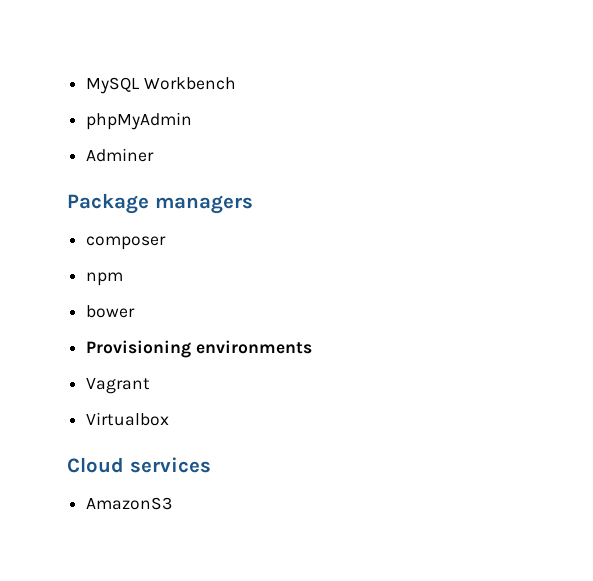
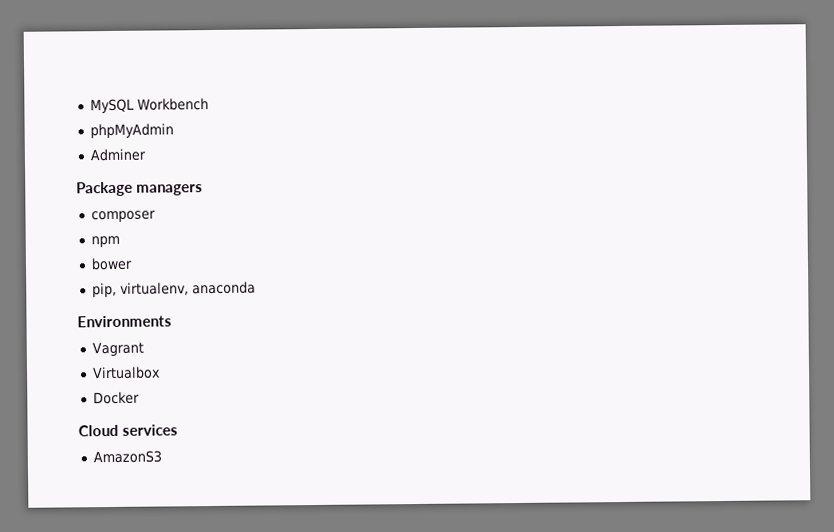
- Provisioning environments
+ pip, virtualenv, anaconda
+ Environments
+ Docker

